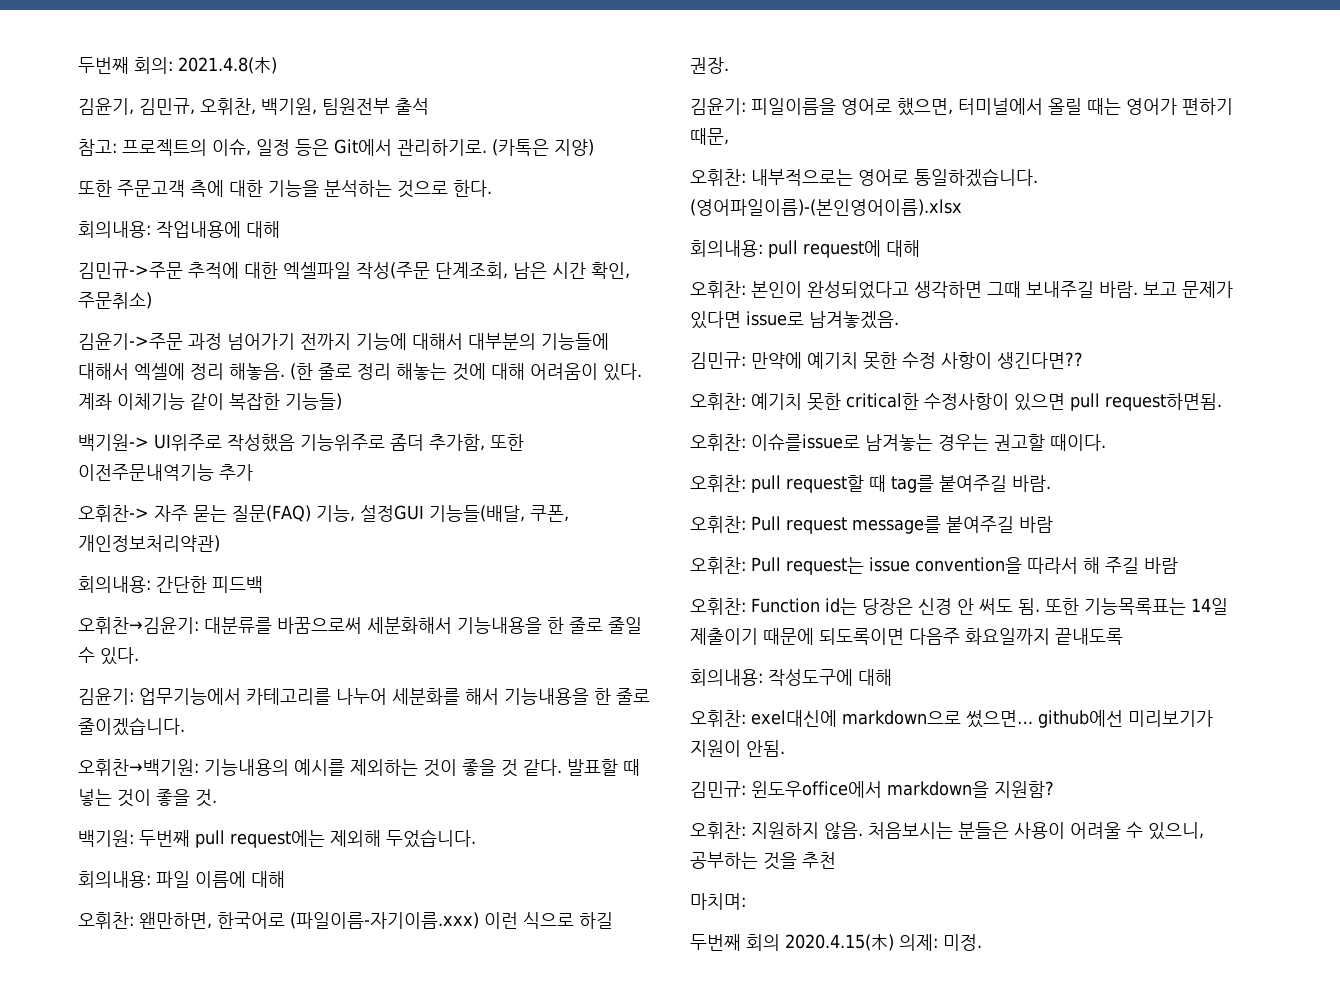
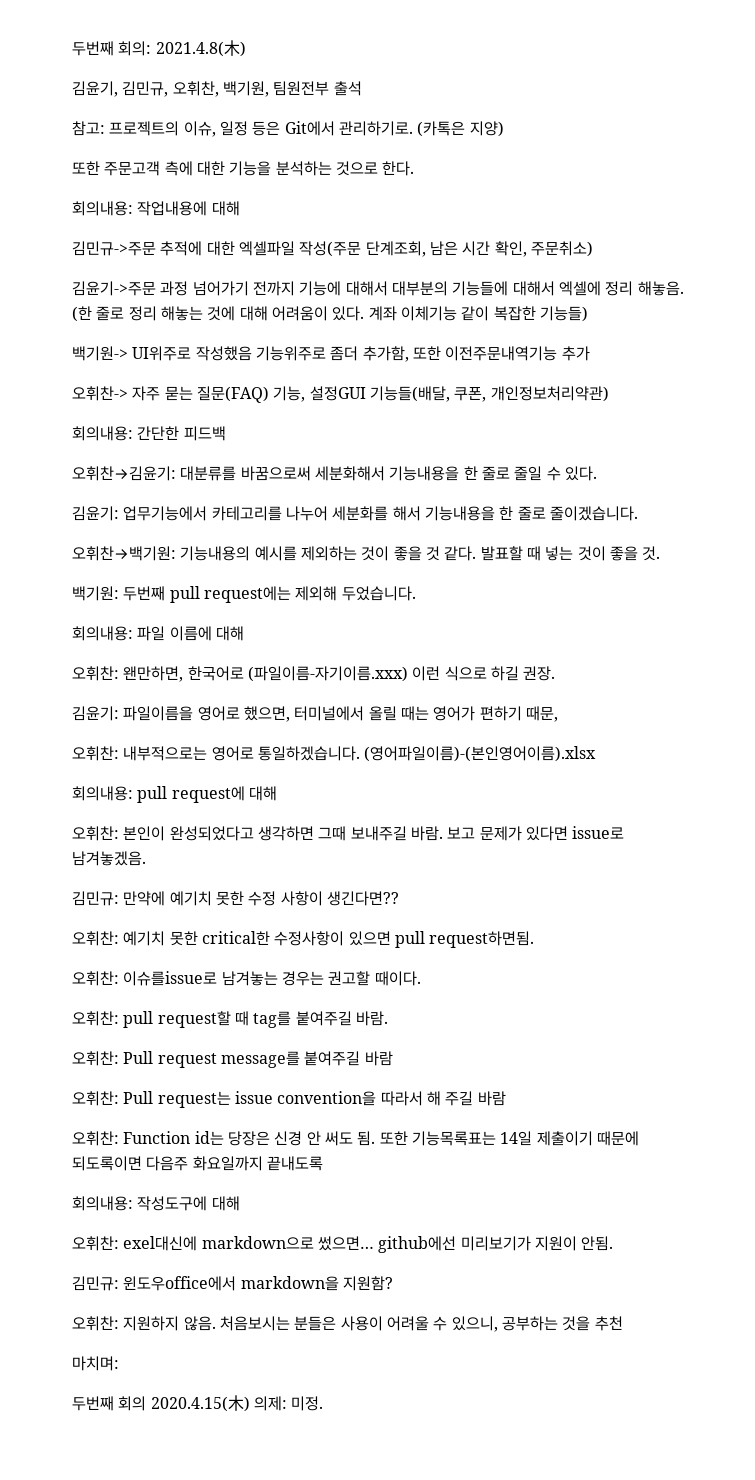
- 김윤기: 피일이름을 영어로 했으면, 터미널에서 올릴 때는 영어가 편하기 때문,
+ 김윤기: 파일이름을 영어로 했으면, 터미널에서 올릴 때는 영어가 편하기 때문,

